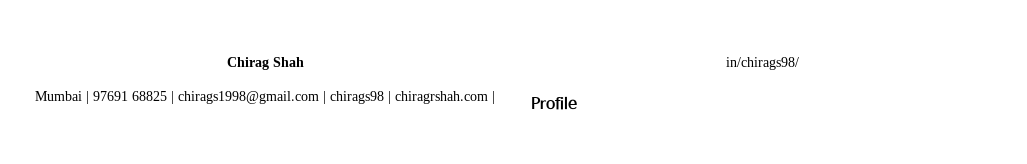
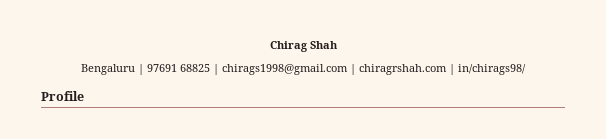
- Mumbai | 97691 68825 | chirags1998@gmail.com | chirags98 | chiragrshah.com | in/chirags98/
+ Bengaluru | 97691 68825 | chirags1998@gmail.com | chiragrshah.com | in/chirags98/

